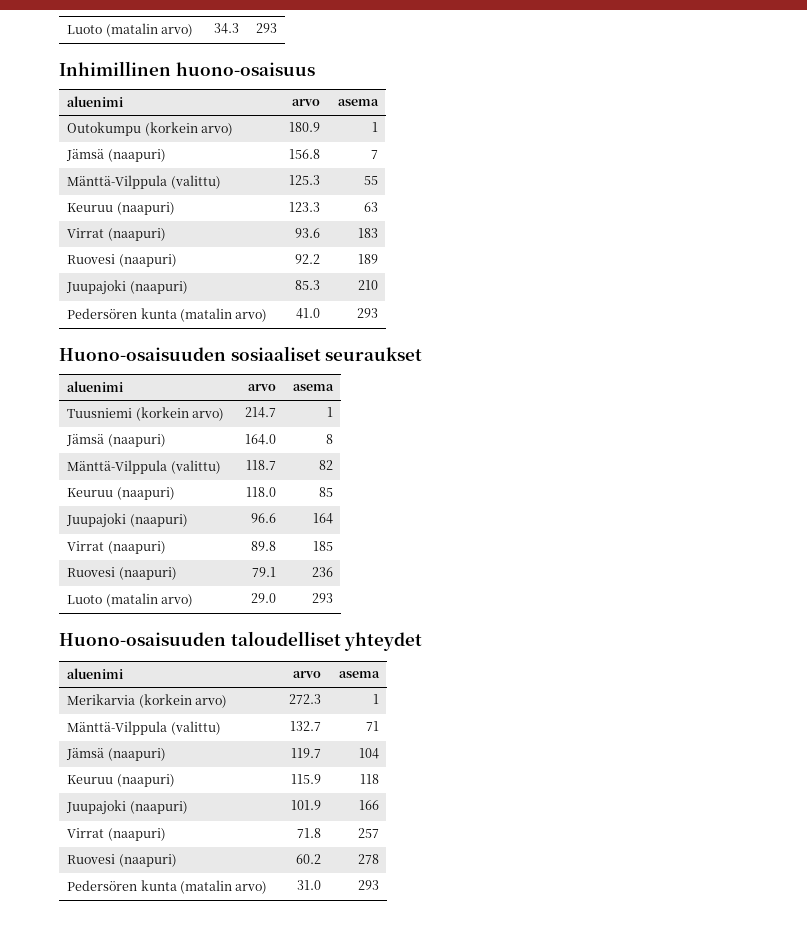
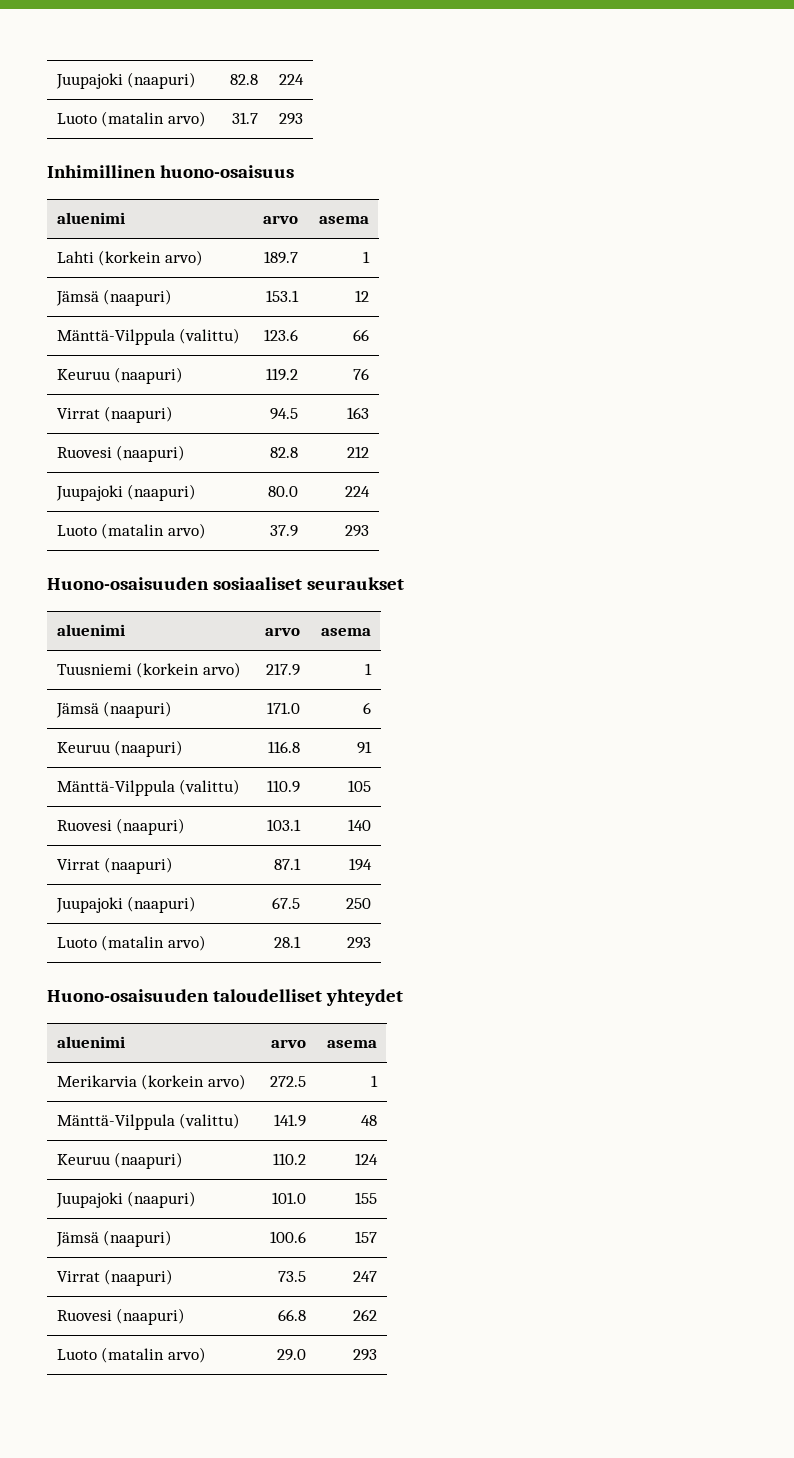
- Luoto (matalin arvo) | 34.3 | 293
+ Juupajoki (naapuri) | 82.8 | 224
+ Luoto (matalin arvo) | 31.7 | 293
- Outokumpu (korkein arvo) | 180.9 | 1
- Jämsä (naapuri) | 156.8 | 7
- Mänttä-Vilppula (valittu) | 125.3 | 55
- Keuruu (naapuri) | 123.3 | 63
- Virrat (naapuri) | 93.6 | 183
- Ruovesi (naapuri) | 92.2 | 189
- Juupajoki (naapuri) | 85.3 | 210
- Pedersören kunta (matalin arvo) | 41.0 | 293
+ Lahti (korkein arvo) | 189.7 | 1
+ Jämsä (naapuri) | 153.1 | 12
+ Mänttä-Vilppula (valittu) | 123.6 | 66
+ Keuruu (naapuri) | 119.2 | 76
+ Virrat (naapuri) | 94.5 | 163
+ Ruovesi (naapuri) | 82.8 | 212
+ Juupajoki (naapuri) | 80.0 | 224
+ Luoto (matalin arvo) | 37.9 | 293
- Tuusniemi (korkein arvo) | 214.7 | 1
- Jämsä (naapuri) | 164.0 | 8
- Mänttä-Vilppula (valittu) | 118.7 | 82
- Keuruu (naapuri) | 118.0 | 85
- Juupajoki (naapuri) | 96.6 | 164
- Virrat (naapuri) | 89.8 | 185
- Ruovesi (naapuri) | 79.1 | 236
- Luoto (matalin arvo) | 29.0 | 293
+ Tuusniemi (korkein arvo) | 217.9 | 1
+ Jämsä (naapuri) | 171.0 | 6
+ Keuruu (naapuri) | 116.8 | 91
+ Mänttä-Vilppula (valittu) | 110.9 | 105
+ Ruovesi (naapuri) | 103.1 | 140
+ Virrat (naapuri) | 87.1 | 194
+ Juupajoki (naapuri) | 67.5 | 250
+ Luoto (matalin arvo) | 28.1 | 293
- Merikarvia (korkein arvo) | 272.3 | 1
+ Merikarvia (korkein arvo) | 272.5 | 1
- Mänttä-Vilppula (valittu) | 132.7 | 71
- Jämsä (naapuri) | 119.7 | 104
- Keuruu (naapuri) | 115.9 | 118
- Juupajoki (naapuri) | 101.9 | 166
- Virrat (naapuri) | 71.8 | 257
- Ruovesi (naapuri) | 60.2 | 278
- Pedersören kunta (matalin arvo) | 31.0 | 293
+ Mänttä-Vilppula (valittu) | 141.9 | 48
+ Keuruu (naapuri) | 110.2 | 124
+ Juupajoki (naapuri) | 101.0 | 155
+ Jämsä (naapuri) | 100.6 | 157
+ Virrat (naapuri) | 73.5 | 247
+ Ruovesi (naapuri) | 66.8 | 262
+ Luoto (matalin arvo) | 29.0 | 293

